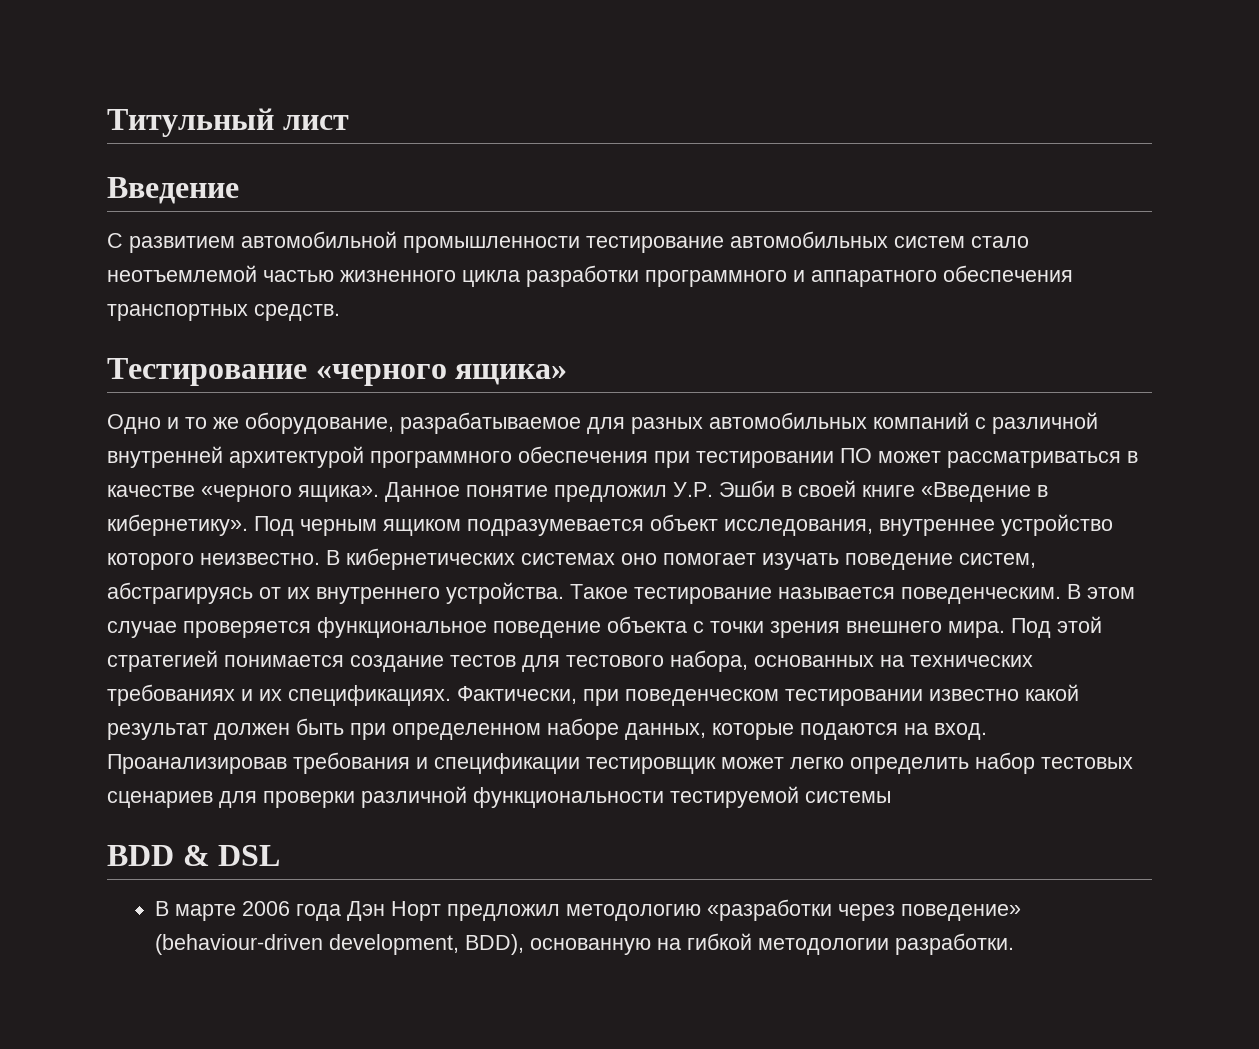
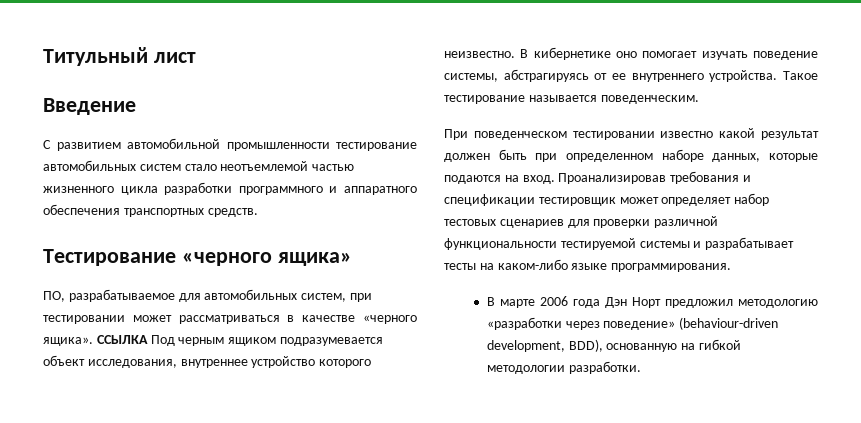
- Одно и то же оборудование, разрабатываемое для разных автомобильных компаний с различной внутренней архитектурой программного обеспечения при тестировании ПО может рассматриваться в качестве «черного ящика».
+ ПО, разрабатываемое для автомобильных систем, при тестировании может рассматриваться в качестве «черного ящика».
- Данное понятие предложил У.Р. Эшби в своей книге «Введение в кибернетику». Под черным ящиком подразумевается объект исследования, внутреннее устройство которого неизвестно.
+ ССЫЛКА Под черным ящиком подразумевается объект исследования, внутреннее устройство которого неизвестно.
- В кибернетических системах оно помогает изучать поведение систем, абстрагируясь от их внутреннего устройства.
+ В кибернетике оно помогает изучать поведение системы, абстрагируясь от ее внутреннего устройства.
- Такое тестирование называется поведенческим. В этом случае проверяется функциональное поведение объекта с точки зрения внешнего мира. Под этой стратегией понимается создание тестов для тестового набора, основанных на технических требованиях и их спецификациях. Фактически, при поведенческом тестировании известно какой результат должен быть при определенном наборе данных, которые подаются на вход.
+ Такое тестирование называется поведенческим.
+ При поведенческом тестировании известно какой результат должен быть при определенном наборе данных, которые подаются на вход.
- Проанализировав требования и спецификации тестировщик может легко определить набор тестовых сценариев для проверки различной функциональности тестируемой системы
- BDD & DSL
+ Проанализировав требования и спецификации тестировщик может определяет набор тестовых сценариев для проверки различной функциональности тестируемой системы и разрабатывает тесты на каком-либо языке программирования.

